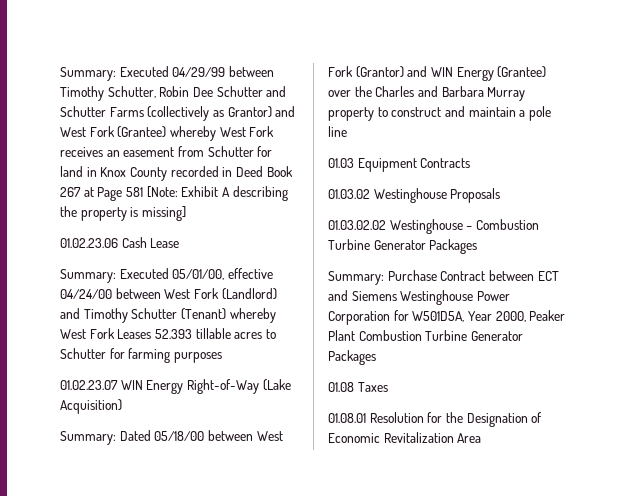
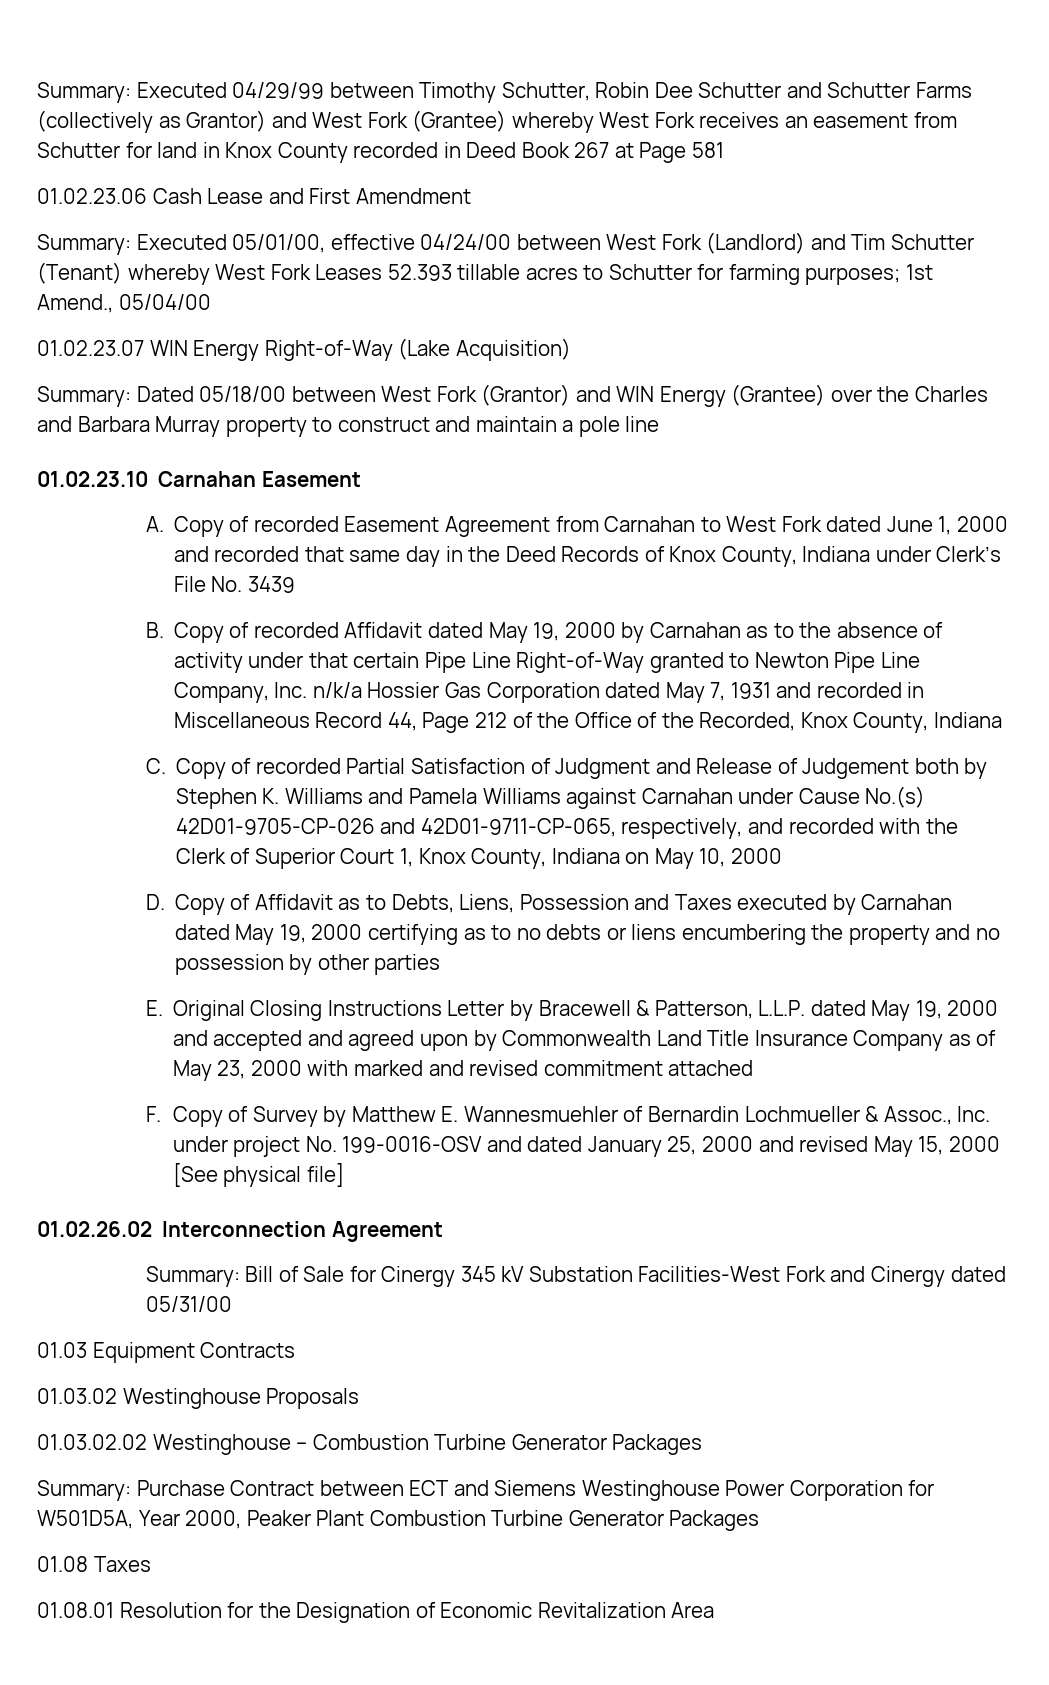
- Summary: Executed 04/29/99 between Timothy Schutter, Robin Dee Schutter and Schutter Farms (collectively as Grantor) and West Fork (Grantee) whereby West Fork receives an easement from Schutter for land in Knox County recorded in Deed Book 267 at Page 581 [Note: Exhibit A describing the property is missing]
+ Summary: Executed 04/29/99 between Timothy Schutter, Robin Dee Schutter and Schutter Farms (collectively as Grantor) and West Fork (Grantee) whereby West Fork receives an easement from Schutter for land in Knox County recorded in Deed Book 267 at Page 581
- 01.02.23.06 Cash Lease
+ 01.02.23.06 Cash Lease and First Amendment
- Summary: Executed 05/01/00, effective 04/24/00 between West Fork (Landlord) and Timothy Schutter (Tenant) whereby West Fork Leases 52.393 tillable acres to Schutter for farming purposes
+ Summary: Executed 05/01/00, effective 04/24/00 between West Fork (Landlord) and Tim Schutter (Tenant) whereby West Fork Leases 52.393 tillable acres to Schutter for farming purposes; 1st Amend., 05/04/00
+ 01.02.23.10 Carnahan Easement
+ A. Copy of recorded Easement Agreement from Carnahan to West Fork dated June 1, 2000 and recorded that same day in the Deed Records of Knox County, Indiana under Clerk’s File No. 3439
+ B. Copy of recorded Affidavit dated May 19, 2000 by Carnahan as to the absence of activity under that certain Pipe Line Right-of-Way granted to Newton Pipe Line Company, Inc. n/k/a Hossier Gas Corporation dated May 7, 1931 and recorded in Miscellaneous Record 44, Page 212 of the Office of the Recorded, Knox County, Indiana
+ C. Copy of recorded Partial Satisfaction of Judgment and Release of Judgement both by Stephen K. Williams and Pamela Williams against Carnahan under Cause No.(s) 42D01-9705-CP-026 and 42D01-9711-CP-065, respectively, and recorded with the Clerk of Superior Court 1, Knox County, Indiana on May 10, 2000
+ D. Copy of Affidavit as to Debts, Liens, Possession and Taxes executed by Carnahan dated May 19, 2000 certifying as to no debts or liens encumbering the property and no possession by other parties
+ E. Original Closing Instructions Letter by Bracewell & Patterson, L.L.P. dated May 19, 2000 and accepted and agreed upon by Commonwealth Land Title Insurance Company as of May 23, 2000 with marked and revised commitment attached
+ F. Copy of Survey by Matthew E. Wannesmuehler of Bernardin Lochmueller & Assoc., Inc. under project No. 199-0016-OSV and dated January 25, 2000 and revised May 15, 2000 [See physical file]
+ 01.02.26.02 Interconnection Agreement
+ Summary: Bill of Sale for Cinergy 345 kV Substation Facilities-West Fork and Cinergy dated 05/31/00

